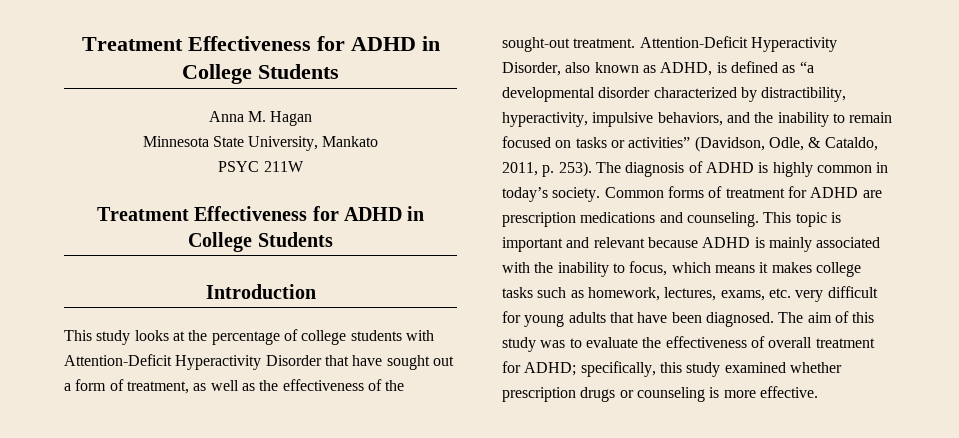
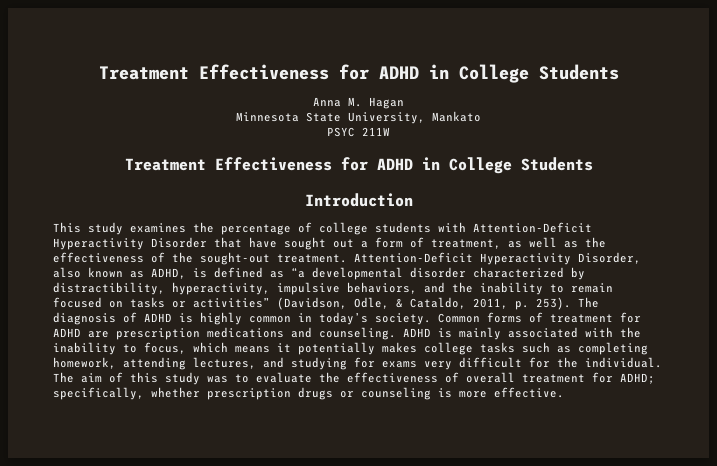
- This study looks at the percentage of college students with Attention-Deficit Hyperactivity Disorder that have sought out a form of treatment, as well as the effectiveness of the sought-out treatment.
+ This study examines the percentage of college students with Attention-Deficit Hyperactivity Disorder that have sought out a form of treatment, as well as the effectiveness of the sought-out treatment.
- This topic is important and relevant because ADHD is mainly associated with the inability to focus, which means it makes college tasks such as homework, lectures, exams, etc. very difficult for young adults that have been diagnosed.
+ ADHD is mainly associated with the inability to focus, which means it potentially makes college tasks such as completing homework, attending lectures, and studying for exams very difficult for the individual.
- The aim of this study was to evaluate the effectiveness of overall treatment for ADHD; specifically, this study examined whether prescription drugs or counseling is more effective.
+ The aim of this study was to evaluate the effectiveness of overall treatment for ADHD; specifically, whether prescription drugs or counseling is more effective.

